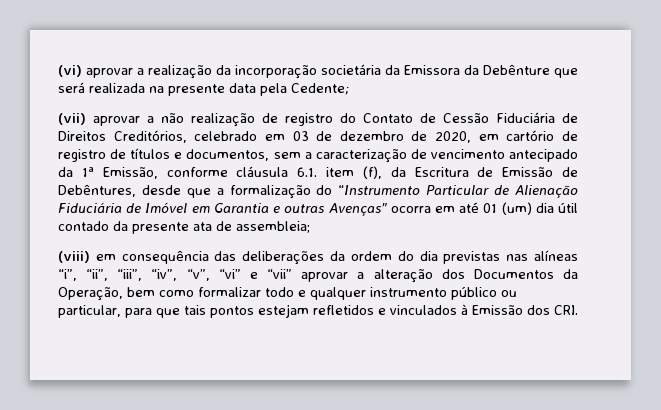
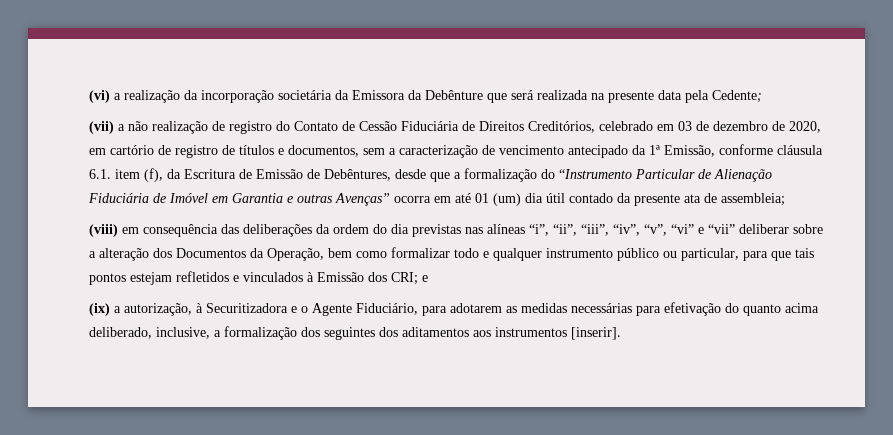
- (vi) aprovar a realização da incorporação societária da Emissora da Debênture que será realizada na presente data pela Cedente;
+ (vi) a realização da incorporação societária da Emissora da Debênture que será realizada na presente data pela Cedente;
- (vii) aprovar a não realização de registro do Contato de Cessão Fiduciária de Direitos Creditórios, celebrado em 03 de dezembro de 2020, em cartório de registro de títulos e documentos, sem a caracterização de vencimento antecipado da 1ª Emissão, conforme cláusula 6.1. item (f), da Escritura de Emissão de Debêntures, desde que a formalização do “Instrumento Particular de Alienação Fiduciária de Imóvel em Garantia e outras Avenças” ocorra em até 01 (um) dia útil contado da presente ata de assembleia;
+ (vii) a não realização de registro do Contato de Cessão Fiduciária de Direitos Creditórios, celebrado em 03 de dezembro de 2020, em cartório de registro de títulos e documentos, sem a caracterização de vencimento antecipado da 1ª Emissão, conforme cláusula 6.1. item (f), da Escritura de Emissão de Debêntures, desde que a formalização do “Instrumento Particular de Alienação Fiduciária de Imóvel em Garantia e outras Avenças” ocorra em até 01 (um) dia útil contado da presente ata de assembleia;
- (viii) em consequência das deliberações da ordem do dia previstas nas alíneas “i”, “ii”, “iii”, “iv”, “v”, “vi” e “vii” aprovar a alteração dos Documentos da Operação, bem como formalizar todo e qualquer instrumento público ou particular, para que tais pontos estejam refletidos e vinculados à Emissão dos CRI.
+ (viii) em consequência das deliberações da ordem do dia previstas nas alíneas “i”, “ii”, “iii”, “iv”, “v”, “vi” e “vii” deliberar sobre a alteração dos Documentos da Operação, bem como formalizar todo e qualquer instrumento público ou particular, para que tais pontos estejam refletidos e vinculados à Emissão dos CRI; e
+ (ix) a autorização, à Securitizadora e o Agente Fiduciário, para adotarem as medidas necessárias para efetivação do quanto acima deliberado, inclusive, a formalização dos seguintes dos aditamentos aos instrumentos [inserir].

